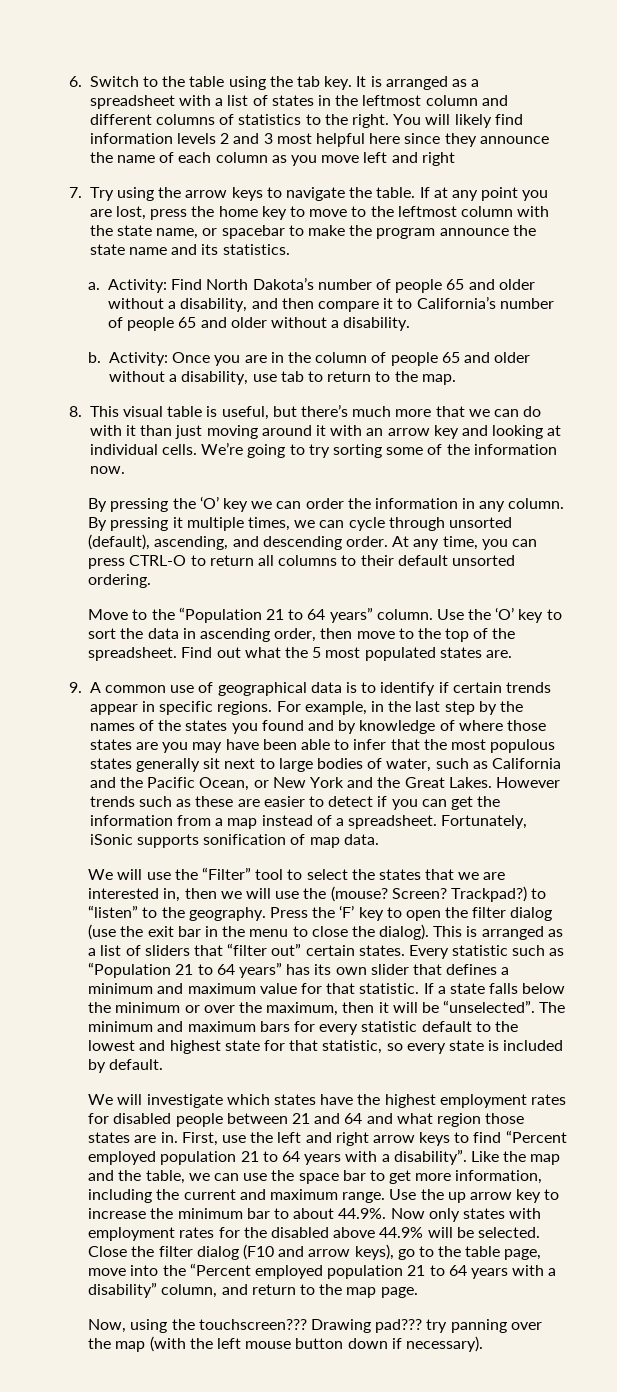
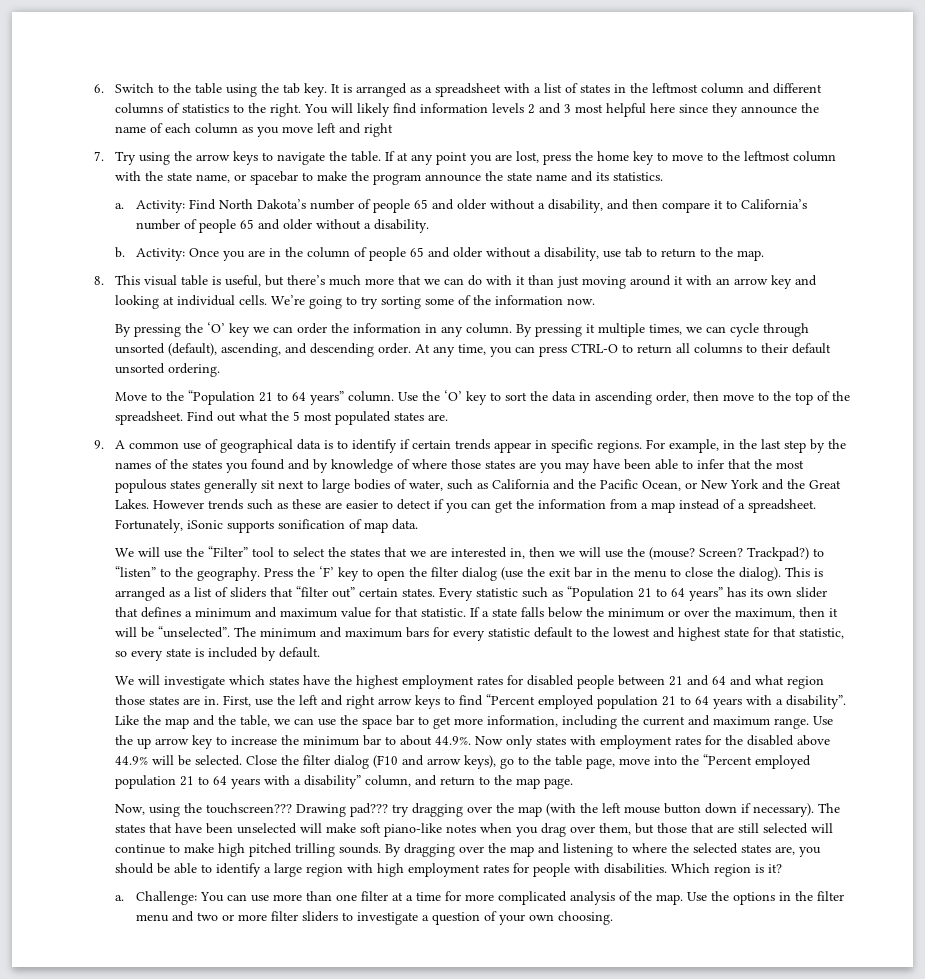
- Drawing pad??? try panning over the map (with the left mouse button down if necessary).
+ Drawing pad??? try dragging over the map (with the left mouse button down if necessary).
+ The states that have been unselected will make soft piano-like notes when you drag over them, but those that are still selected will continue to make high pitched trilling sounds. By dragging over the map and listening to where the selected states are, you should be able to identify a large region with high employment rates for people with disabilities. Which region is it?
+ a. Challenge: You can use more than one filter at a time for more complicated analysis of the map. Use the options in the filter menu and two or more filter sliders to investigate a question of your own choosing.

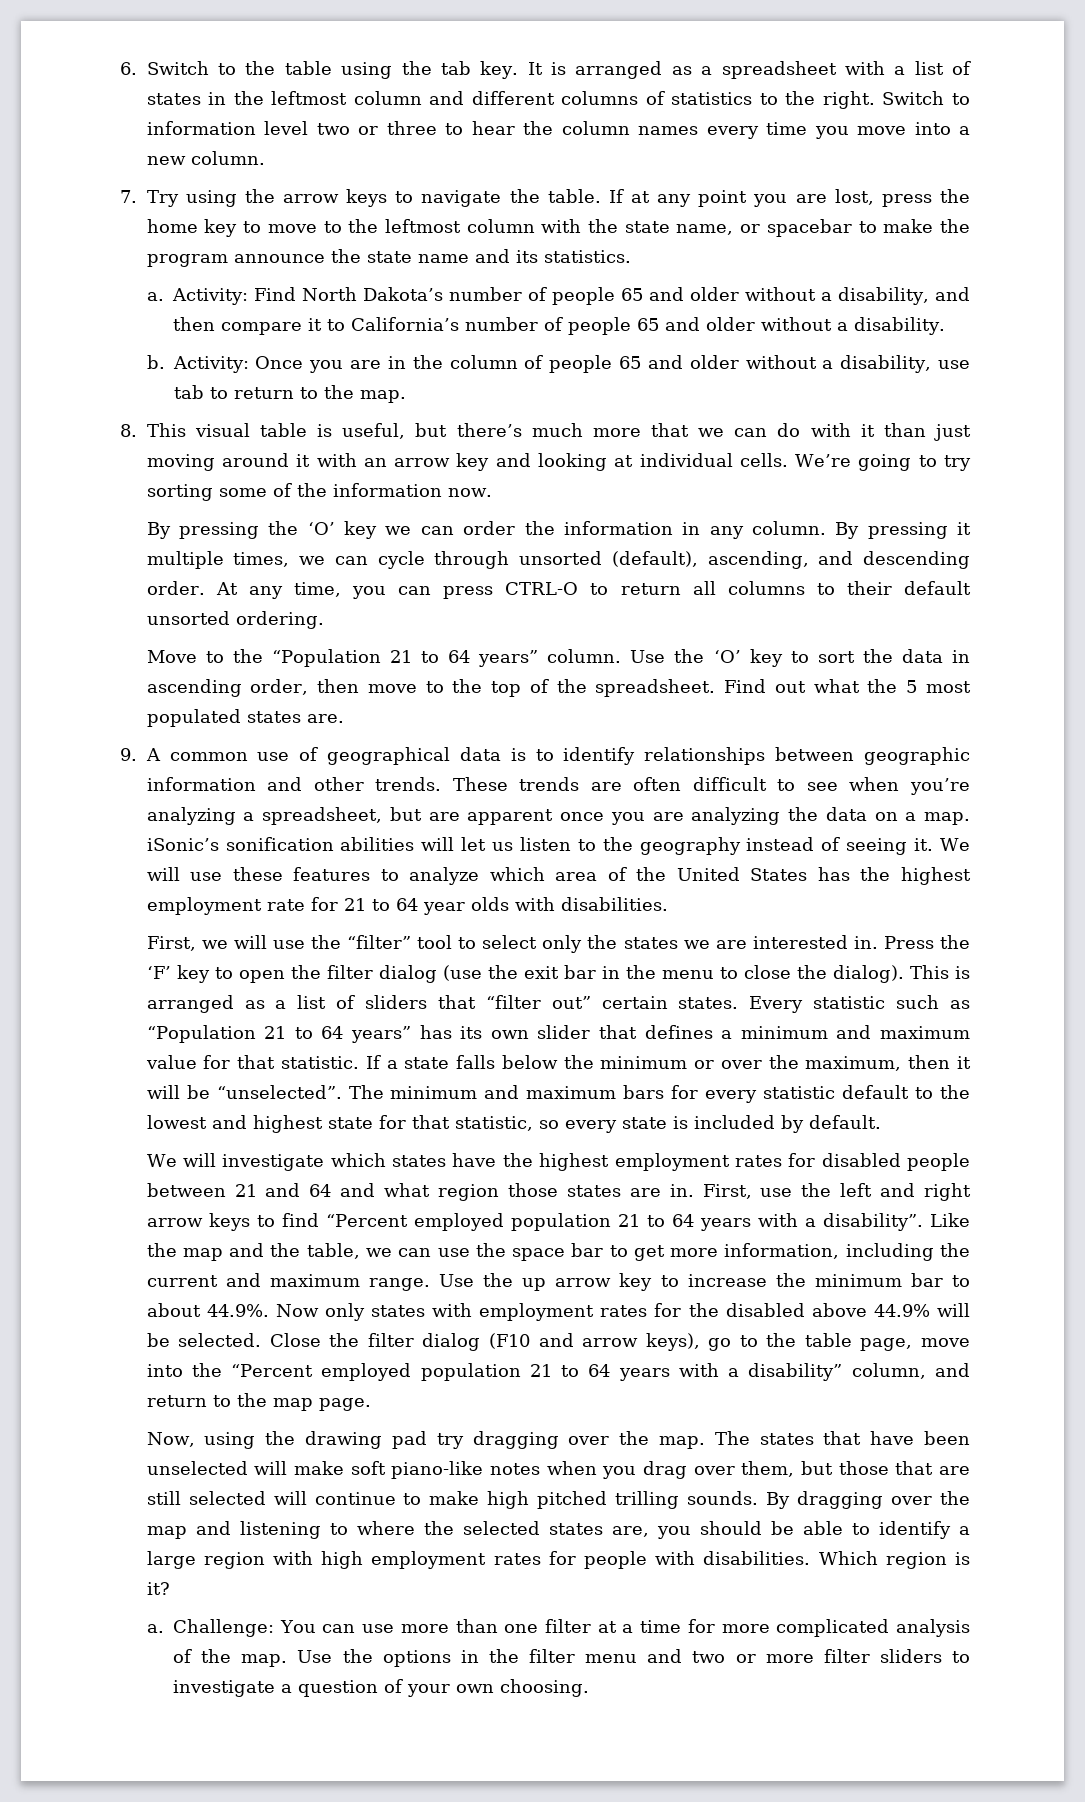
- You will likely find information levels 2 and 3 most helpful here since they announce the name of each column as you move left and right
+ Switch to information level two or three to hear the column names every time you move into a new column.
- 9. A common use of geographical data is to identify if certain trends appear in specific regions. For example, in the last step by the names of the states you found and by knowledge of where those states are you may have been able to infer that the most populous states generally sit next to large bodies of water, such as California and the Pacific Ocean, or New York and the Great Lakes. However trends such as these are easier to detect if you can get the information from a map instead of a spreadsheet. Fortunately, iSonic supports sonification of map data.
- We will use the “Filter” tool to select the states that we are interested in, then we will use the (mouse? Screen? Trackpad?) to “listen” to the geography.
+ 9. A common use of geographical data is to identify relationships between geographic information and other trends. These trends are often difficult to see when you’re analyzing a spreadsheet, but are apparent once you are analyzing the data on a map. iSonic’s sonification abilities will let us listen to the geography instead of seeing it. We will use these features to analyze which area of the United States has the highest employment rate for 21 to 64 year olds with disabilities.
+ First, we will use the “filter” tool to select only the states we are interested in.
- Now, using the touchscreen??? Drawing pad??? try dragging over the map (with the left mouse button down if necessary).
+ Now, using the drawing pad try dragging over the map.

